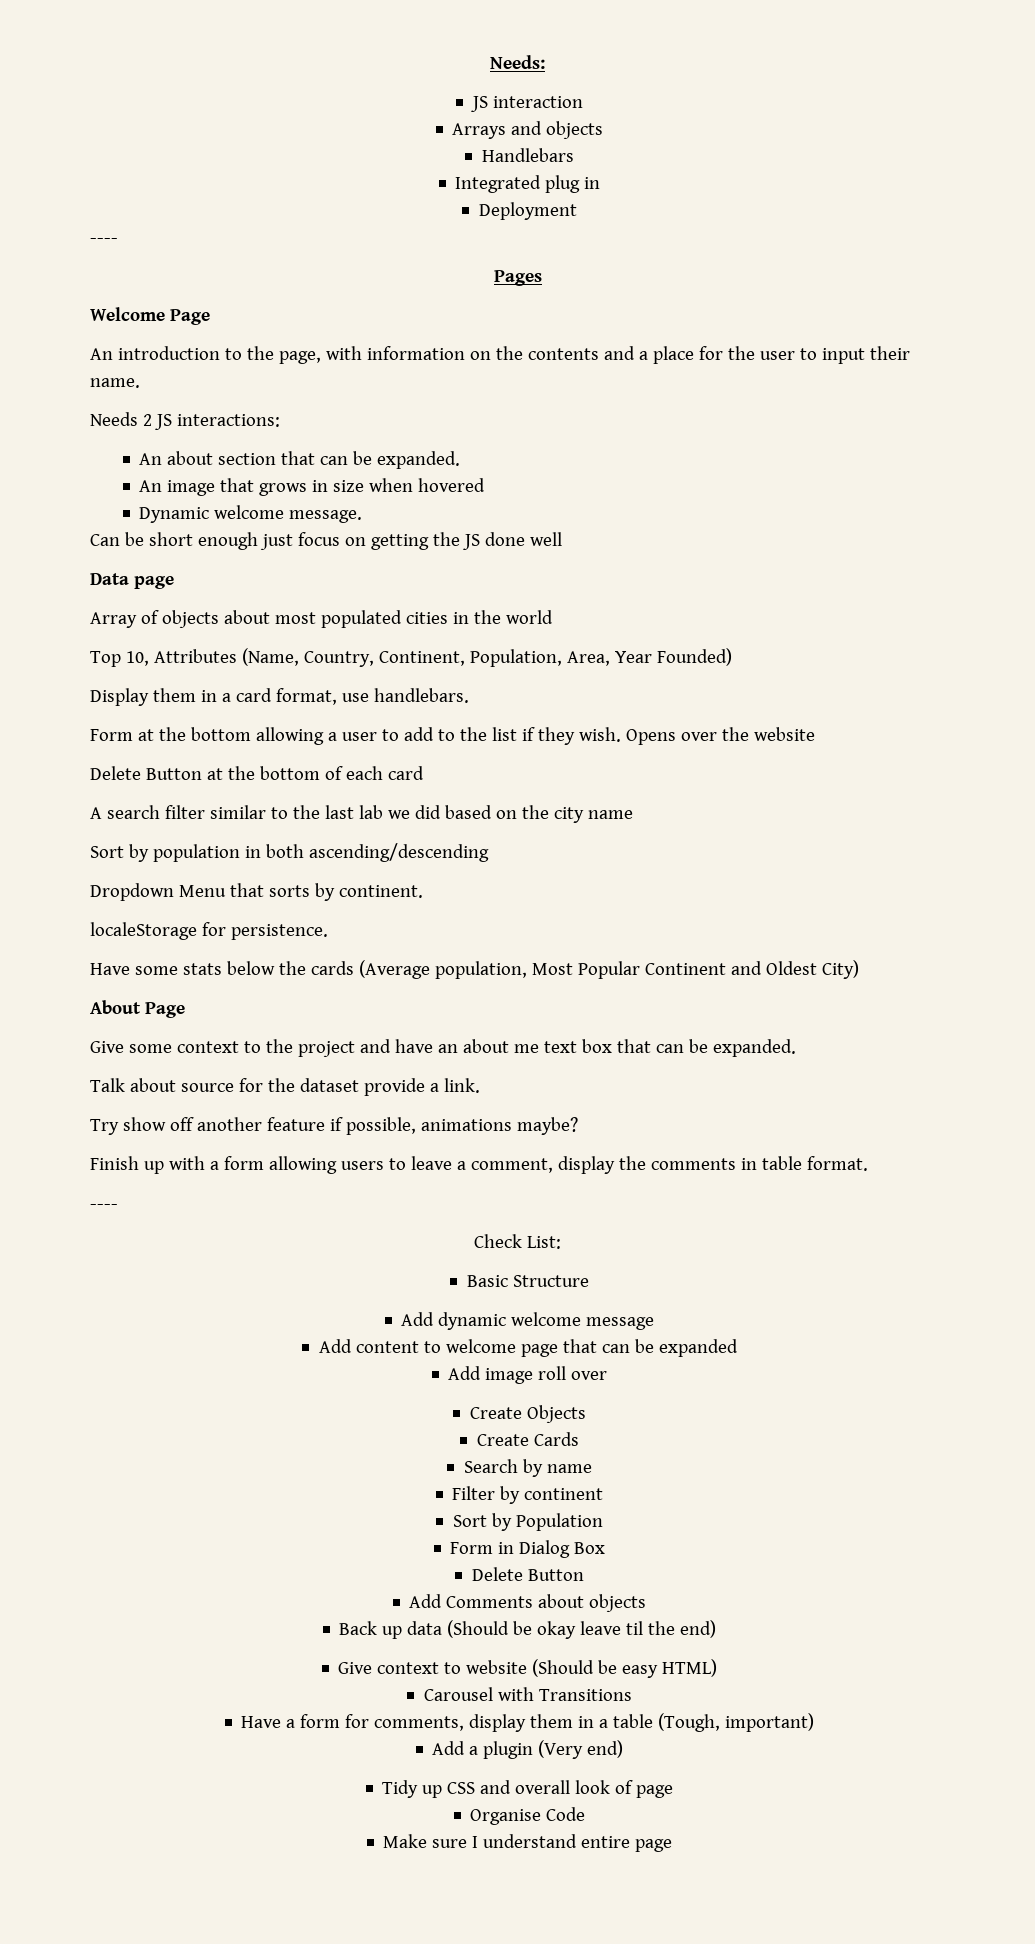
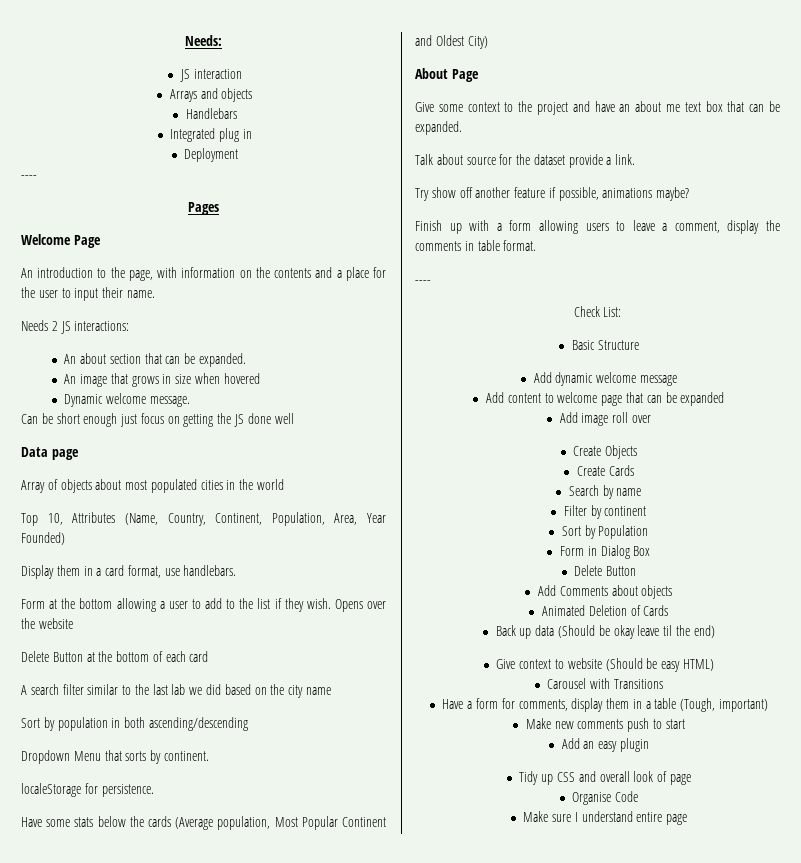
+ Animated Deletion of Cards
- Add a plugin (Very end)
+ Make new comments push to start
+ Add an easy plugin

